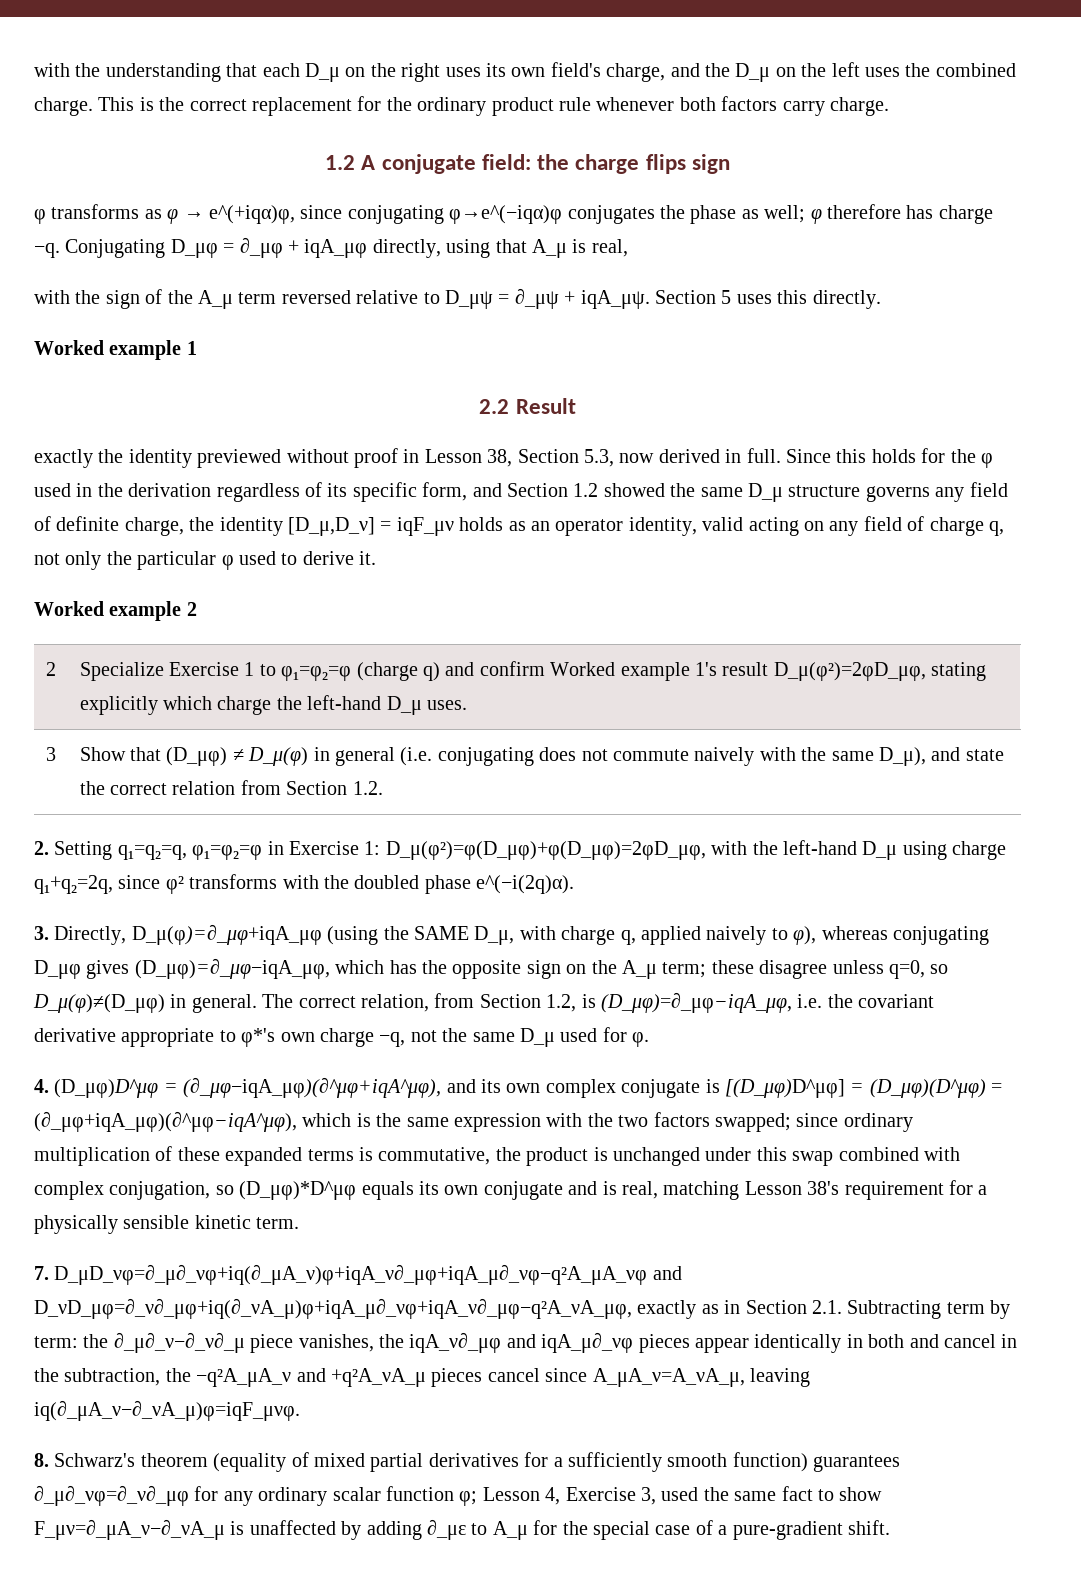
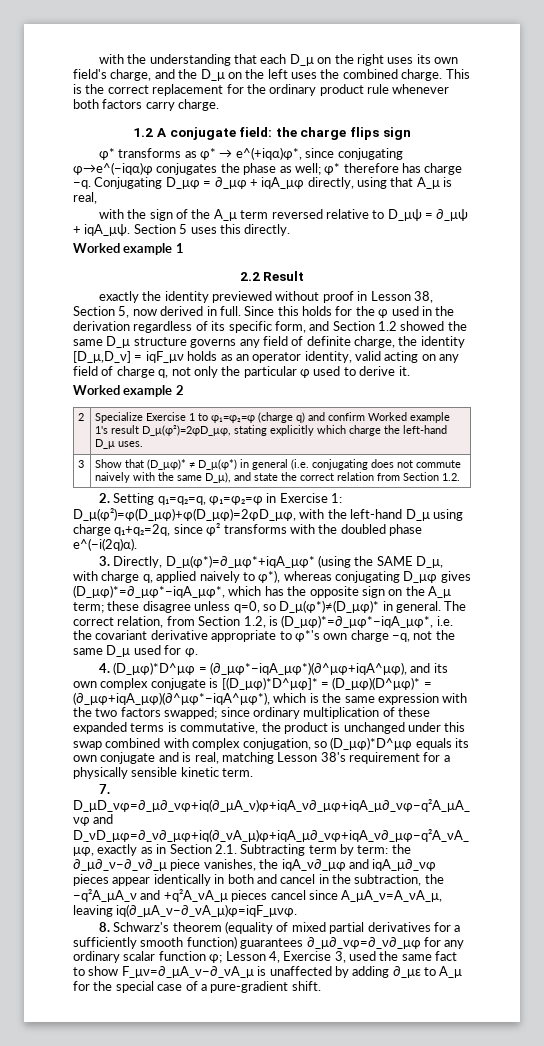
- φ transforms as φ → e^(+iqα)φ, since conjugating φ→e^(−iqα)φ conjugates the phase as well; φ therefore has charge −q.
+ φ* transforms as φ* → e^(+iqα)φ*, since conjugating φ→e^(−iqα)φ conjugates the phase as well; φ* therefore has charge −q.
- exactly the identity previewed without proof in Lesson 38, Section 5.3, now derived in full.
+ exactly the identity previewed without proof in Lesson 38, Section 5, now derived in full.
- 3 | Show that (D_μφ) ≠ D_μ(φ) in general (i.e. conjugating does not commute naively with the same D_μ), and state the correct relation from Section 1.2.
+ 3 | Show that (D_μφ)* ≠ D_μ(φ*) in general (i.e. conjugating does not commute naively with the same D_μ), and state the correct relation from Section 1.2.
- 3. Directly, D_μ(φ)=∂_μφ+iqA_μφ (using the SAME D_μ, with charge q, applied naively to φ), whereas conjugating D_μφ gives (D_μφ)=∂_μφ−iqA_μφ, which has the opposite sign on the A_μ term; these disagree unless q=0, so D_μ(φ)≠(D_μφ) in general.
+ 3. Directly, D_μ(φ*)=∂_μφ*+iqA_μφ* (using the SAME D_μ, with charge q, applied naively to φ*), whereas conjugating D_μφ gives (D_μφ)*=∂_μφ*−iqA_μφ*, which has the opposite sign on the A_μ term; these disagree unless q=0, so D_μ(φ*)≠(D_μφ)* in general.
- The correct relation, from Section 1.2, is (D_μφ)=∂_μφ−iqA_μφ, i.e. the covariant derivative appropriate to φ*'s own charge −q, not the same D_μ used for φ.
+ The correct relation, from Section 1.2, is (D_μφ)*=∂_μφ*−iqA_μφ*, i.e. the covariant derivative appropriate to φ*'s own charge −q, not the same D_μ used for φ.
- 4. (D_μφ)D^μφ = (∂_μφ−iqA_μφ)(∂^μφ+iqA^μφ), and its own complex conjugate is [(D_μφ)D^μφ] = (D_μφ)(D^μφ) = (∂_μφ+iqA_μφ)(∂^μφ−iqA^μφ), which is the same expression with the two factors swapped; since ordinary multiplication of these expanded terms is commutative, the product is unchanged under this swap combined with complex conjugation, so (D_μφ)*D^μφ equals its own conjugate and is real, matching Lesson 38's requirement for a physically sensible kinetic term.
+ 4. (D_μφ)*D^μφ = (∂_μφ*−iqA_μφ*)(∂^μφ+iqA^μφ), and its own complex conjugate is [(D_μφ)*D^μφ]* = (D_μφ)(D^μφ)* = (∂_μφ+iqA_μφ)(∂^μφ*−iqA^μφ*), which is the same expression with the two factors swapped; since ordinary multiplication of these expanded terms is commutative, the product is unchanged under this swap combined with complex conjugation, so (D_μφ)*D^μφ equals its own conjugate and is real, matching Lesson 38's requirement for a physically sensible kinetic term.

